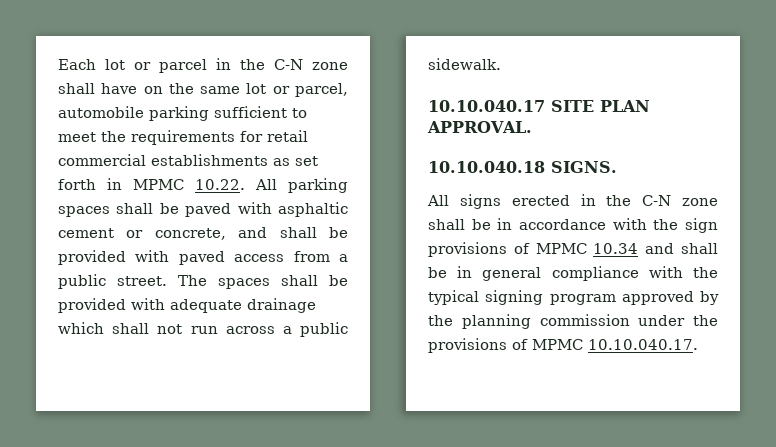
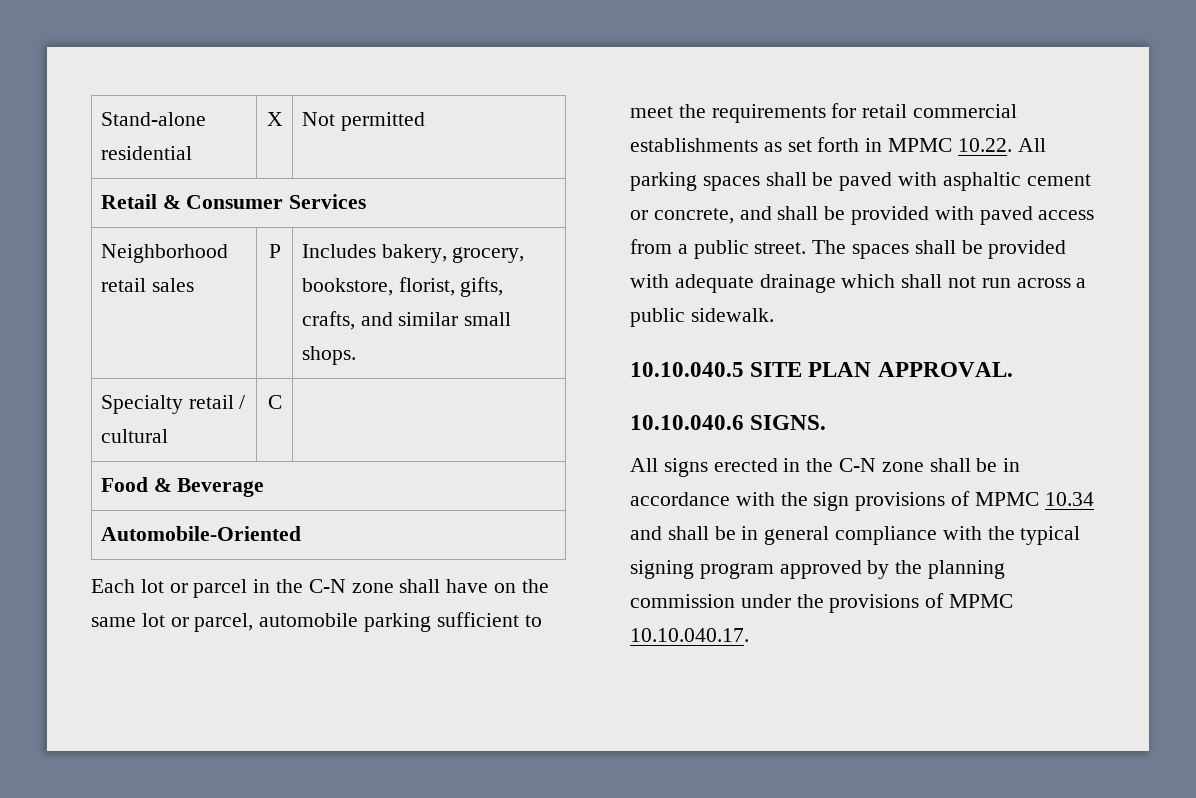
+ Stand-alone residential | X | Not permitted
+ Retail & Consumer Services
+ Neighborhood retail sales | P | Includes bakery, grocery, bookstore, florist, gifts, crafts, and similar small shops.
+ Specialty retail / cultural | C |
+ Food & Beverage
+ Automobile-Oriented
- 10.10.040.17 SITE PLAN APPROVAL.
+ 10.10.040.5 SITE PLAN APPROVAL.
- 10.10.040.18 SIGNS.
+ 10.10.040.6 SIGNS.

